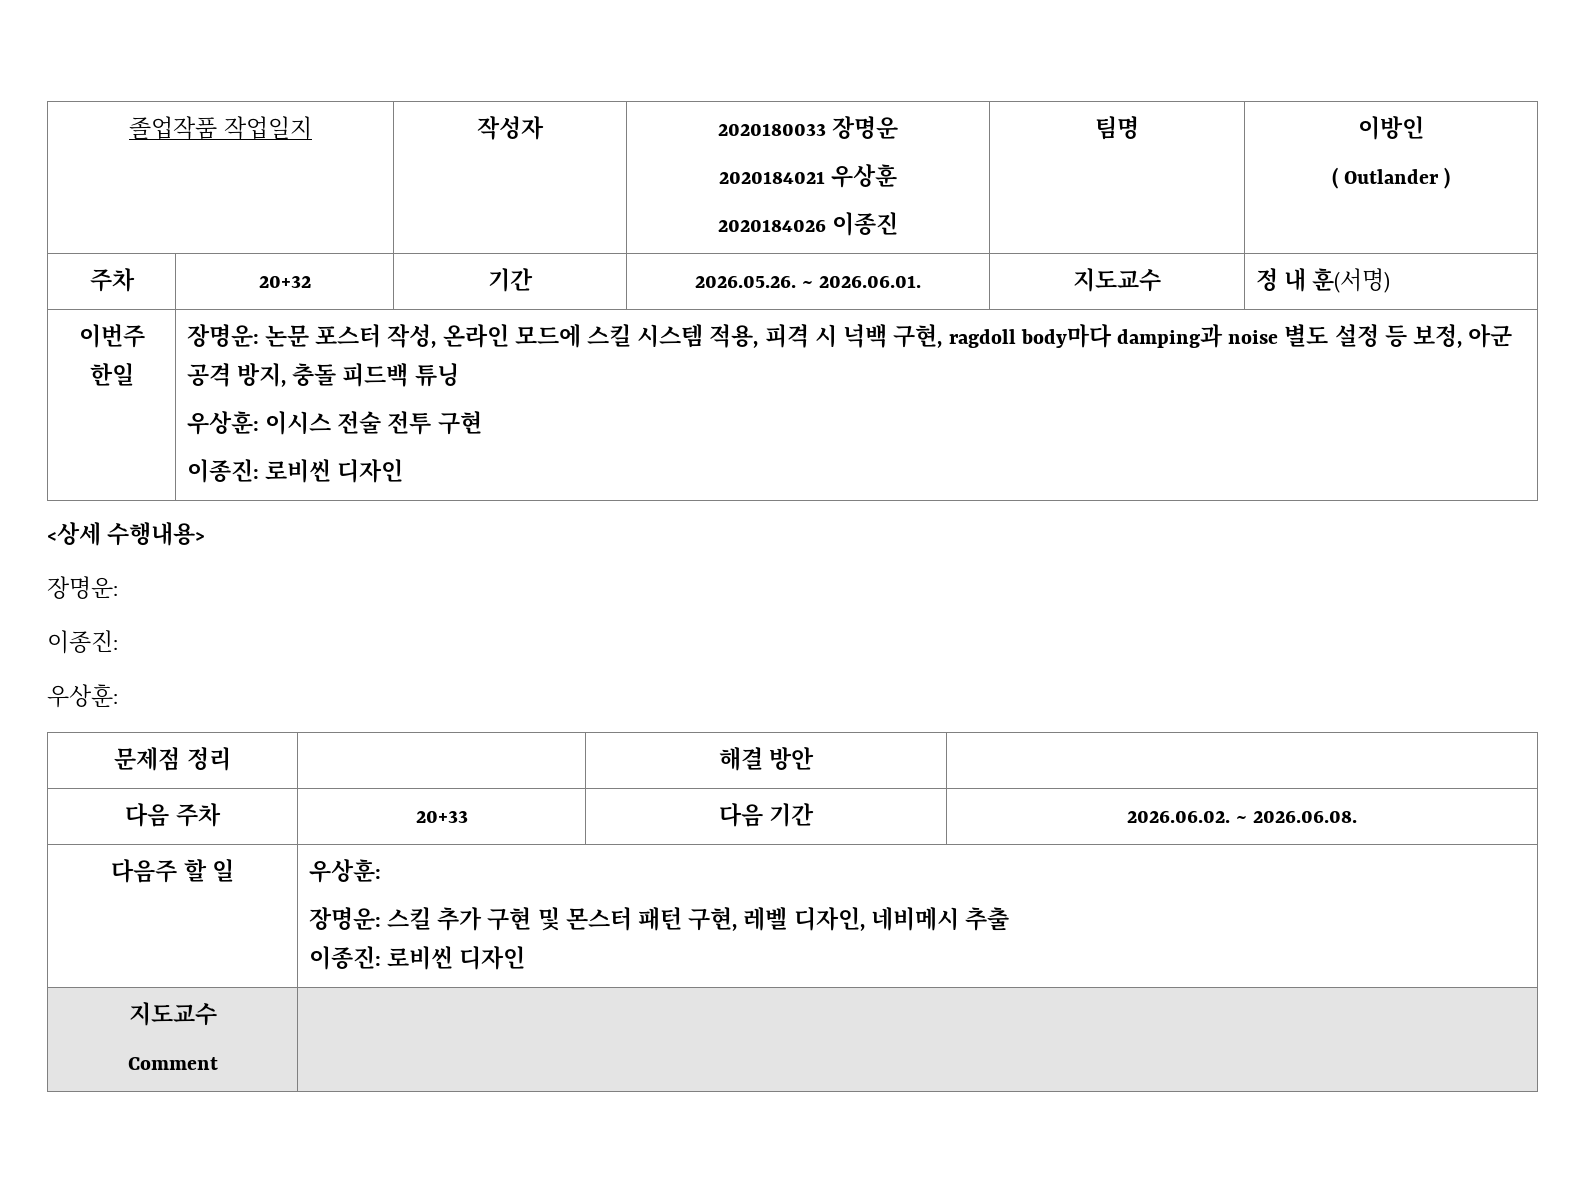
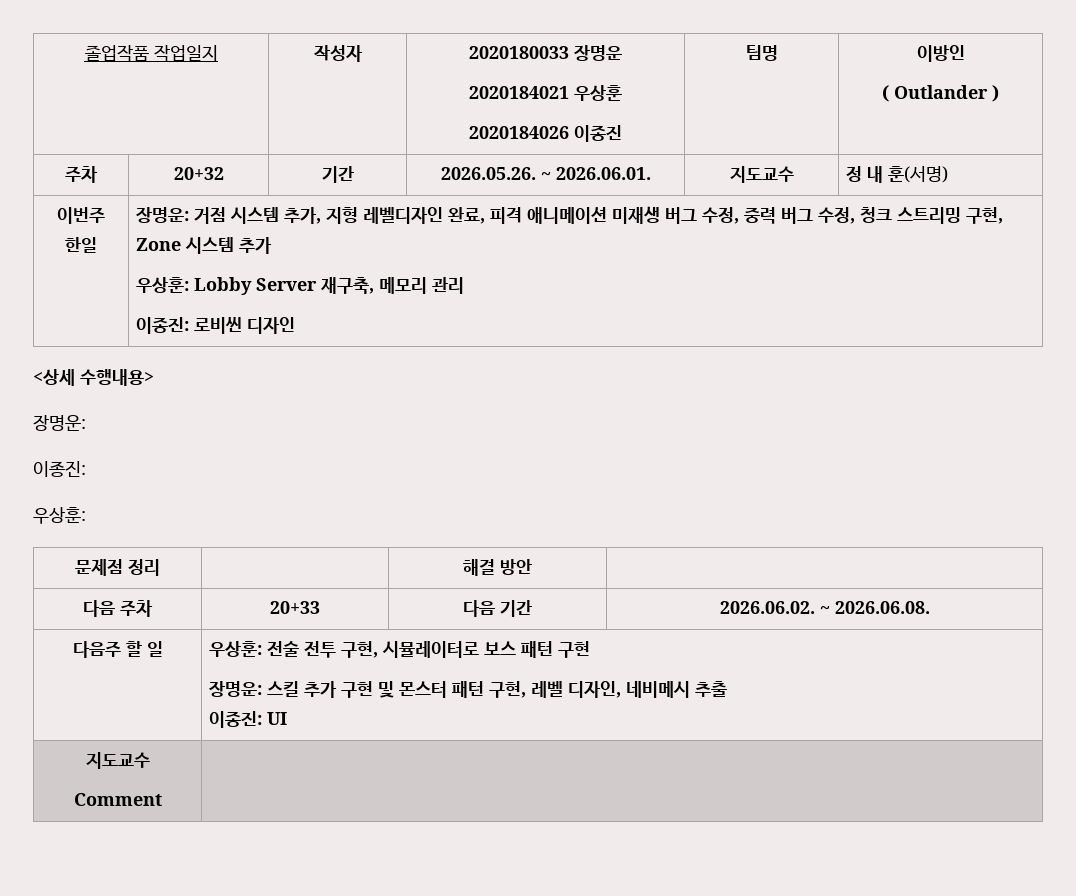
- 이번주 한일 | 장명운: 논문 포스터 작성, 온라인 모드에 스킬 시스템 적용, 피격 시 넉백 구현, ragdoll body마다 damping과 noise 별도 설정 등 보정, 아군 공격 방지, 충돌 피드백 튜닝
- 우상훈: 이시스 전술 전투 구현
+ 이번주 한일 | 장명운: 거점 시스템 추가, 지형 레벨디자인 완료, 피격 애니메이션 미재생 버그 수정, 중력 버그 수정, 청크 스트리밍 구현, Zone 시스템 추가
+ 우상훈: Lobby Server 재구축, 메모리 관리
- 다음주 할 일 | 우상훈:
+ 다음주 할 일 | 우상훈: 전술 전투 구현, 시뮬레이터로 보스 패턴 구현
  장명운: 스킬 추가 구현 및 몬스터 패턴 구현, 레벨 디자인, 네비메시 추출
- 이종진: 로비씬 디자인
+ 이종진: UI

